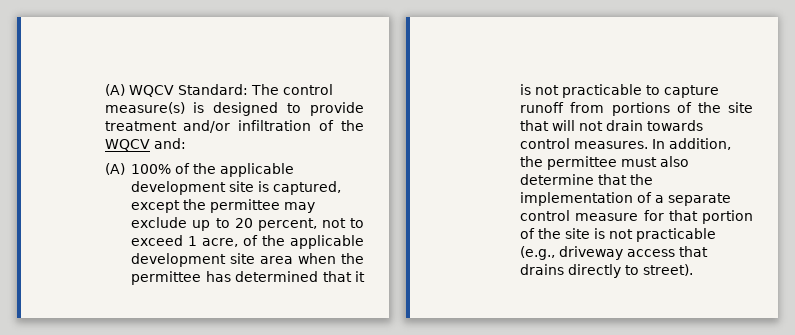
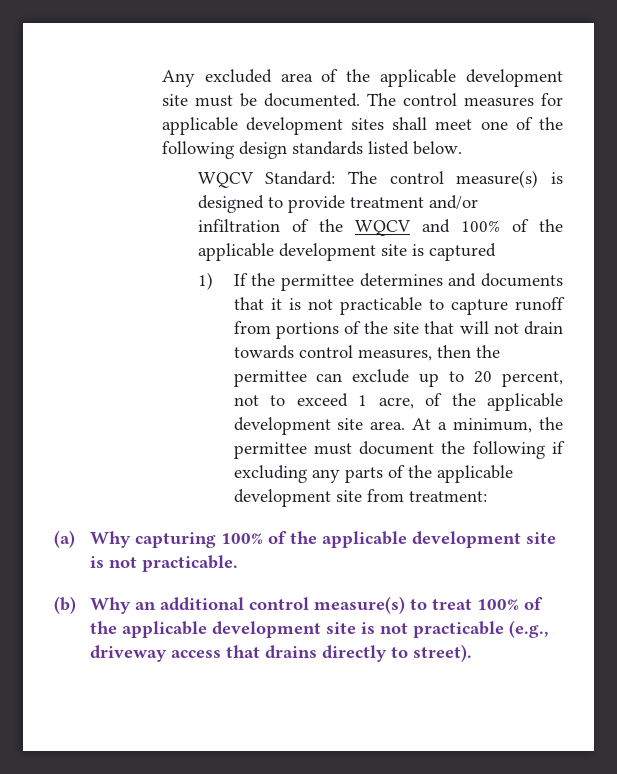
- (A) WQCV Standard: The control measure(s) is designed to provide treatment and/or infiltration of the WQCV and:
- (A) 100% of the applicable development site is captured, except the permittee may exclude up to 20 percent, not to exceed 1 acre, of the applicable development site area when the permittee has determined that it is not practicable to capture runoff from portions of the site that will not drain towards control measures. In addition, the permittee must also determine that the implementation of a separate control measure for that portion of the site is not practicable (e.g., driveway access that drains directly to street).
+ Any excluded area of the applicable development site must be documented. The control measures for applicable development sites shall meet one of the following design standards listed below.
+ WQCV Standard: The control measure(s) is designed to provide treatment and/or infiltration of the WQCV and 100% of the applicable development site is captured
+ 1) If the permittee determines and documents that it is not practicable to capture runoff from portions of the site that will not drain towards control measures, then the permittee can exclude up to 20 percent, not to exceed 1 acre, of the applicable development site area. At a minimum, the permittee must document the following if excluding any parts of the applicable development site from treatment:
+ (a) Why capturing 100% of the applicable development site is not practicable.
+ (b) Why an additional control measure(s) to treat 100% of the applicable development site is not practicable (e.g., driveway access that drains directly to street).

